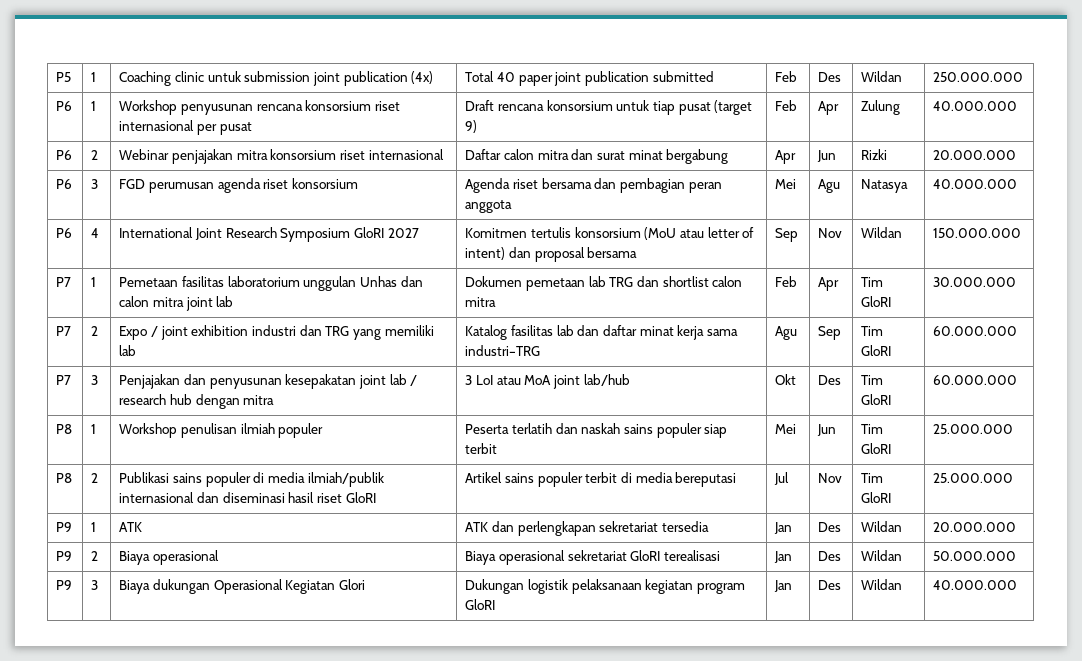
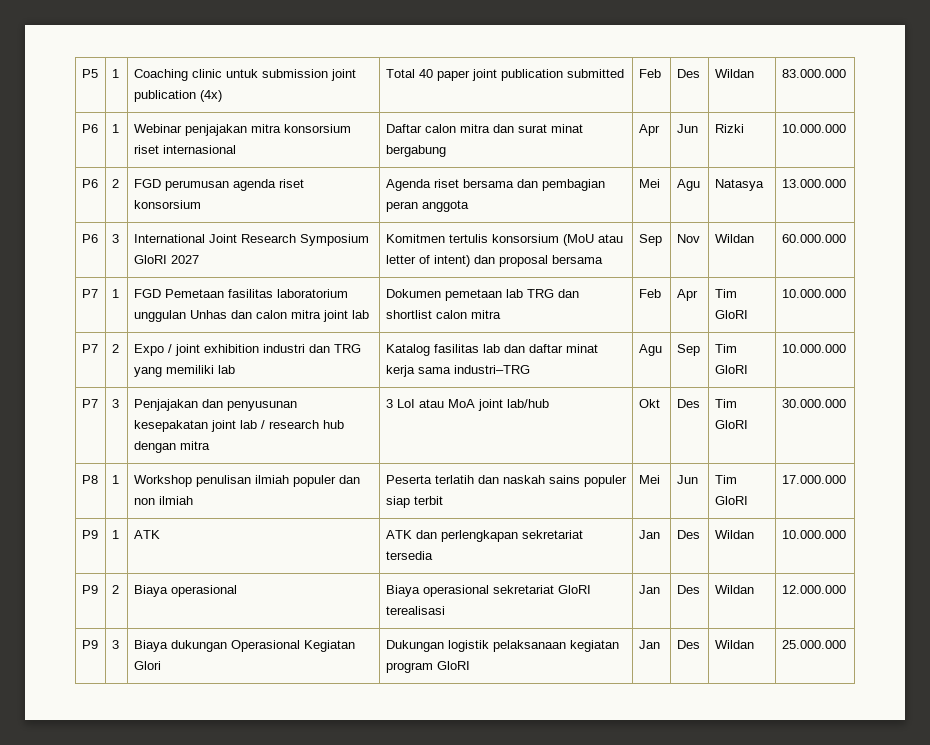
- P5 | 1 | Coaching clinic untuk submission joint publication (4x) | Total 40 paper joint publication submitted | Feb | Des | Wildan | 250.000.000
+ P5 | 1 | Coaching clinic untuk submission joint publication (4x) | Total 40 paper joint publication submitted | Feb | Des | Wildan | 83.000.000
- P6 | 1 | Workshop penyusunan rencana konsorsium riset internasional per pusat | Draft rencana konsorsium untuk tiap pusat (target 9) | Feb | Apr | Zulung | 40.000.000
- P6 | 2 | Webinar penjajakan mitra konsorsium riset internasional | Daftar calon mitra dan surat minat bergabung | Apr | Jun | Rizki | 20.000.000
- P6 | 3 | FGD perumusan agenda riset konsorsium | Agenda riset bersama dan pembagian peran anggota | Mei | Agu | Natasya | 40.000.000
- P6 | 4 | International Joint Research Symposium GloRI 2027 | Komitmen tertulis konsorsium (MoU atau letter of intent) dan proposal bersama | Sep | Nov | Wildan | 150.000.000
+ P6 | 1 | Webinar penjajakan mitra konsorsium riset internasional | Daftar calon mitra dan surat minat bergabung | Apr | Jun | Rizki | 10.000.000
+ P6 | 2 | FGD perumusan agenda riset konsorsium | Agenda riset bersama dan pembagian peran anggota | Mei | Agu | Natasya | 13.000.000
+ P6 | 3 | International Joint Research Symposium GloRI 2027 | Komitmen tertulis konsorsium (MoU atau letter of intent) dan proposal bersama | Sep | Nov | Wildan | 60.000.000
- P7 | 1 | Pemetaan fasilitas laboratorium unggulan Unhas dan calon mitra joint lab | Dokumen pemetaan lab TRG dan shortlist calon mitra | Feb | Apr | Tim GloRI | 30.000.000
+ P7 | 1 | FGD Pemetaan fasilitas laboratorium unggulan Unhas dan calon mitra joint lab | Dokumen pemetaan lab TRG dan shortlist calon mitra | Feb | Apr | Tim GloRI | 10.000.000
- P7 | 2 | Expo / joint exhibition industri dan TRG yang memiliki lab | Katalog fasilitas lab dan daftar minat kerja sama industri–TRG | Agu | Sep | Tim GloRI | 60.000.000
+ P7 | 2 | Expo / joint exhibition industri dan TRG yang memiliki lab | Katalog fasilitas lab dan daftar minat kerja sama industri–TRG | Agu | Sep | Tim GloRI | 10.000.000
- P7 | 3 | Penjajakan dan penyusunan kesepakatan joint lab / research hub dengan mitra | 3 LoI atau MoA joint lab/hub | Okt | Des | Tim GloRI | 60.000.000
+ P7 | 3 | Penjajakan dan penyusunan kesepakatan joint lab / research hub dengan mitra | 3 LoI atau MoA joint lab/hub | Okt | Des | Tim GloRI | 30.000.000
- P8 | 1 | Workshop penulisan ilmiah populer | Peserta terlatih dan naskah sains populer siap terbit | Mei | Jun | Tim GloRI | 25.000.000
- P8 | 2 | Publikasi sains populer di media ilmiah/publik internasional dan diseminasi hasil riset GloRI | Artikel sains populer terbit di media bereputasi | Jul | Nov | Tim GloRI | 25.000.000
+ P8 | 1 | Workshop penulisan ilmiah populer dan non ilmiah | Peserta terlatih dan naskah sains populer siap terbit | Mei | Jun | Tim GloRI | 17.000.000
- P9 | 1 | ATK | ATK dan perlengkapan sekretariat tersedia | Jan | Des | Wildan | 20.000.000
+ P9 | 1 | ATK | ATK dan perlengkapan sekretariat tersedia | Jan | Des | Wildan | 10.000.000
- P9 | 2 | Biaya operasional | Biaya operasional sekretariat GloRI terealisasi | Jan | Des | Wildan | 50.000.000
+ P9 | 2 | Biaya operasional | Biaya operasional sekretariat GloRI terealisasi | Jan | Des | Wildan | 12.000.000
- P9 | 3 | Biaya dukungan Operasional Kegiatan Glori | Dukungan logistik pelaksanaan kegiatan program GloRI | Jan | Des | Wildan | 40.000.000
+ P9 | 3 | Biaya dukungan Operasional Kegiatan Glori | Dukungan logistik pelaksanaan kegiatan program GloRI | Jan | Des | Wildan | 25.000.000

